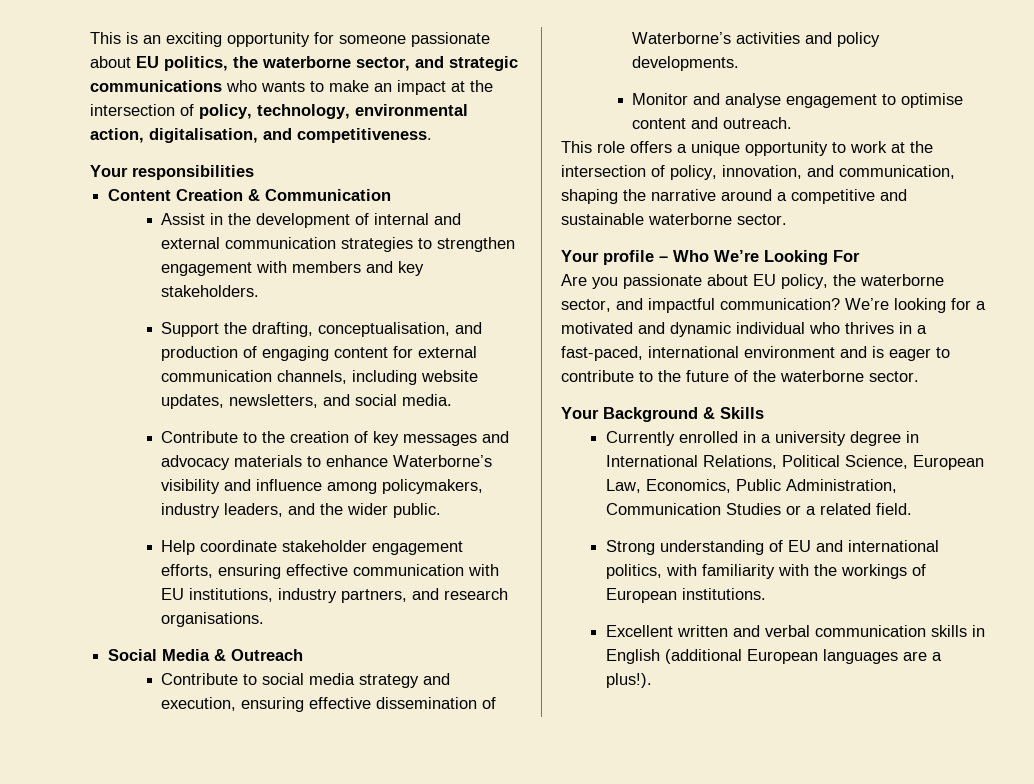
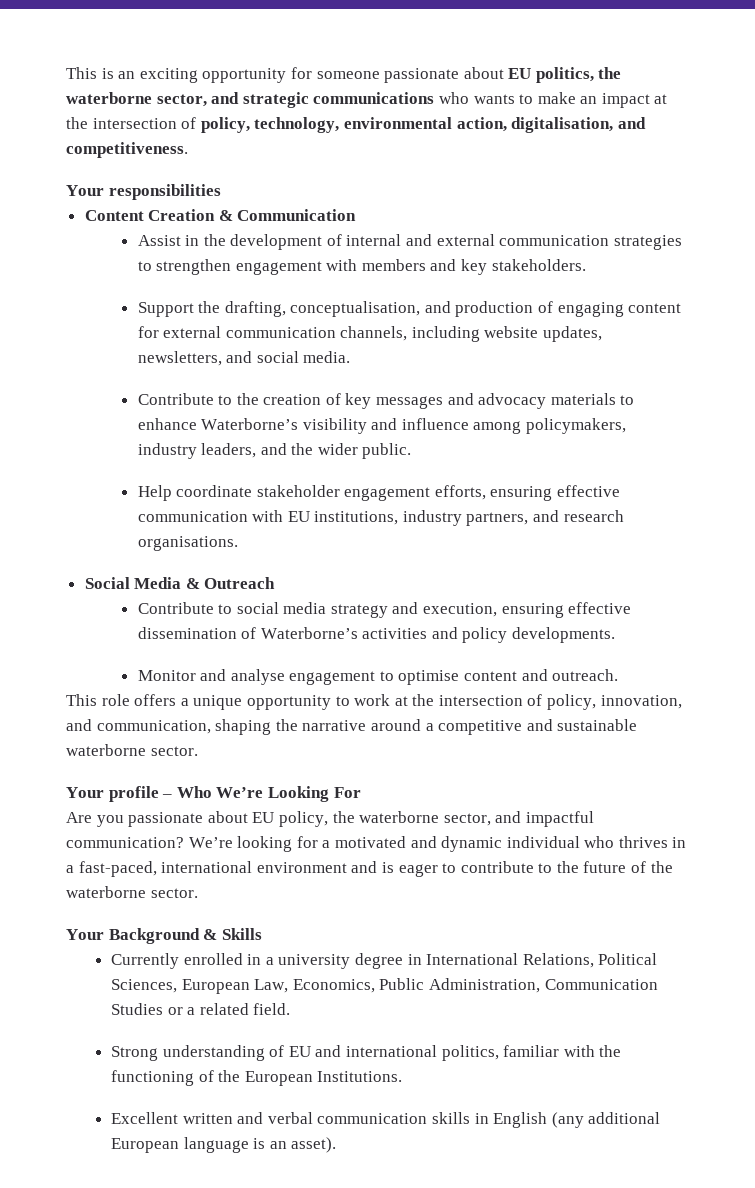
- Currently enrolled in a university degree in International Relations, Political Science, European Law, Economics, Public Administration, Communication Studies or a related field.
+ Currently enrolled in a university degree in International Relations, Political Sciences, European Law, Economics, Public Administration, Communication Studies or a related field.
- Strong understanding of EU and international politics, with familiarity with the workings of European institutions.
+ Strong understanding of EU and international politics, familiar with the functioning of the European Institutions.
- Excellent written and verbal communication skills in English (additional European languages are a plus!).
+ Excellent written and verbal communication skills in English (any additional European language is an asset).

